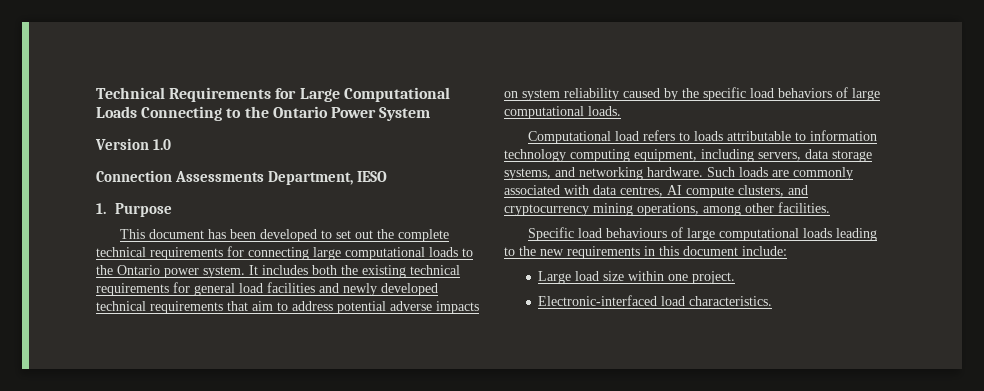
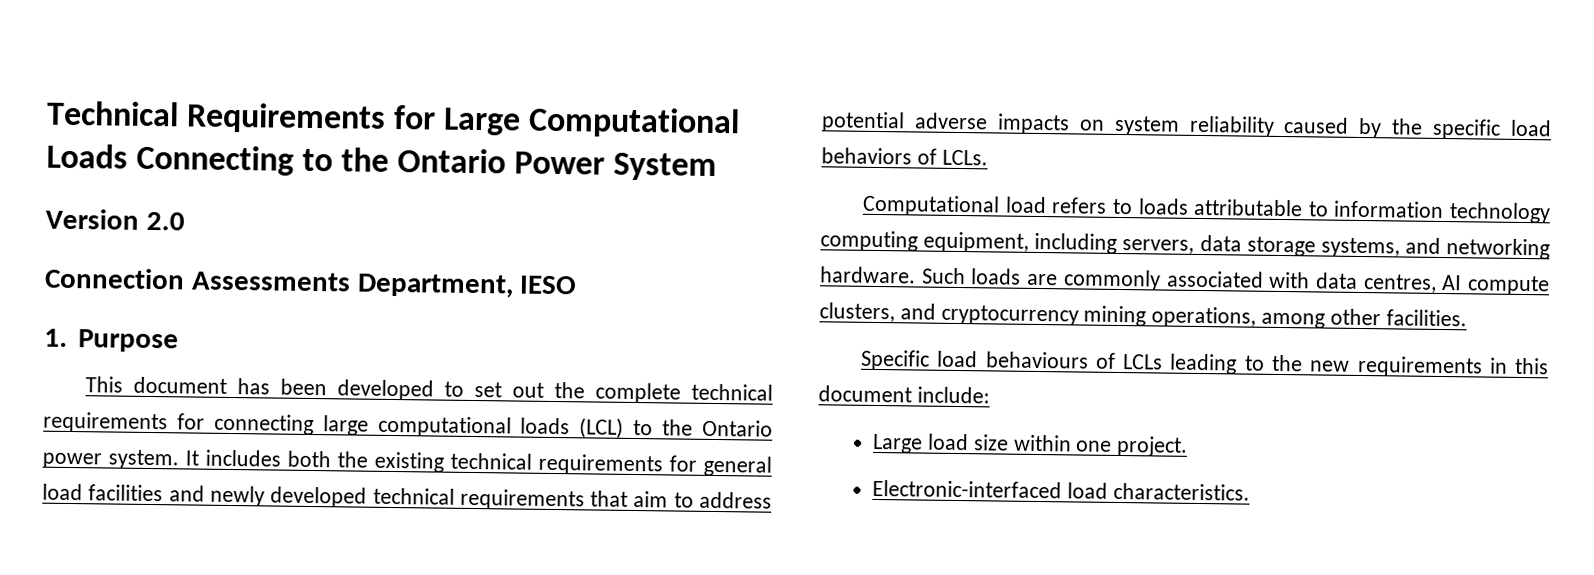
- Version 1.0
+ Version 2.0
- This document has been developed to set out the complete technical requirements for connecting large computational loads to the Ontario power system.
+ This document has been developed to set out the complete technical requirements for connecting large computational loads (LCL) to the Ontario power system.
- It includes both the existing technical requirements for general load facilities and newly developed technical requirements that aim to address potential adverse impacts on system reliability caused by the specific load behaviors of large computational loads.
+ It includes both the existing technical requirements for general load facilities and newly developed technical requirements that aim to address potential adverse impacts on system reliability caused by the specific load behaviors of LCLs.
- Specific load behaviours of large computational loads leading to the new requirements in this document include:
+ Specific load behaviours of LCLs leading to the new requirements in this document include:

